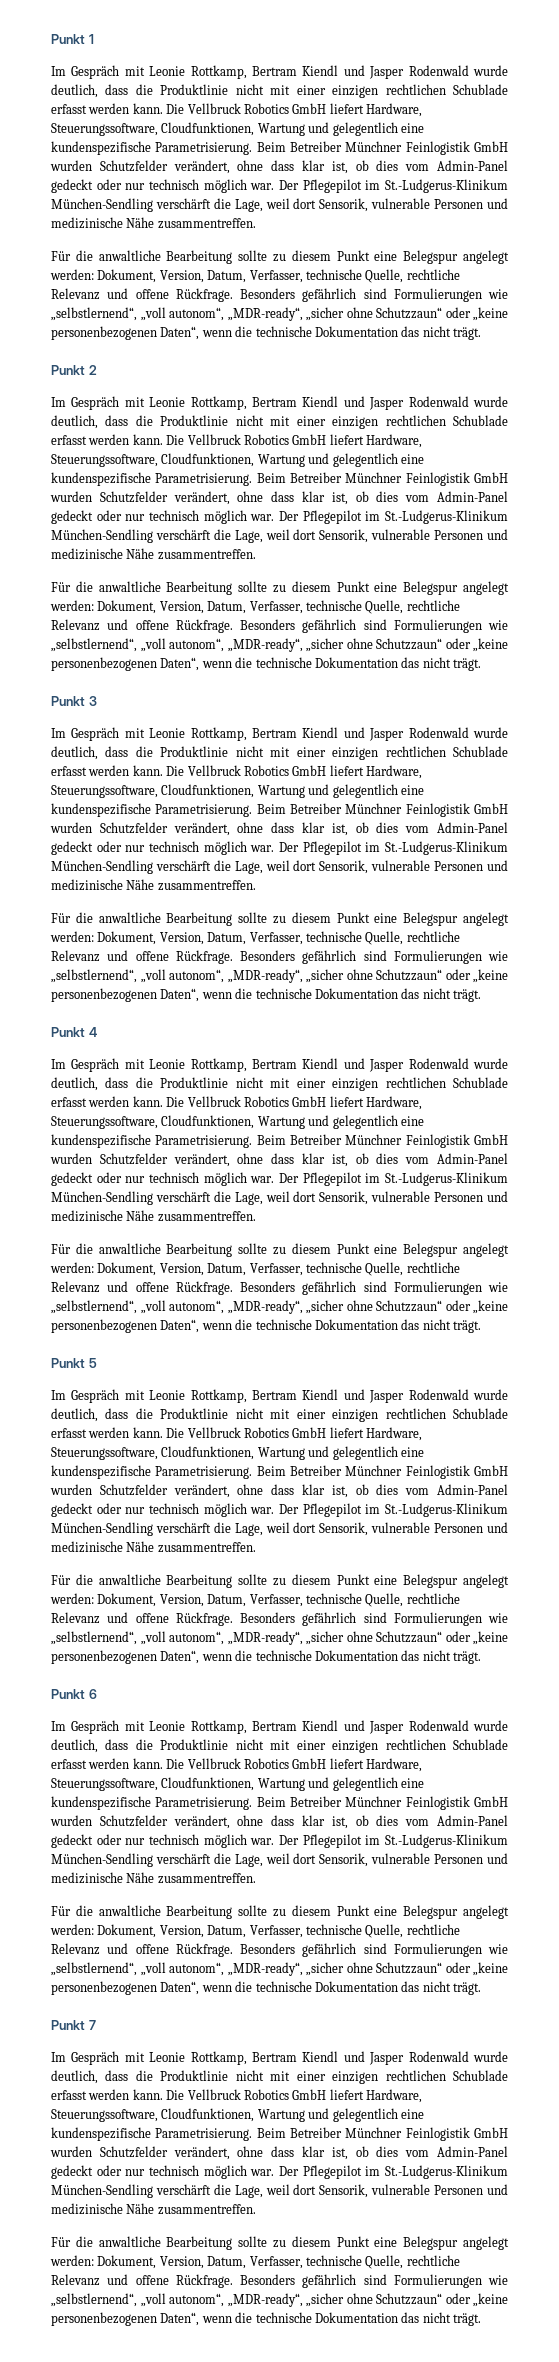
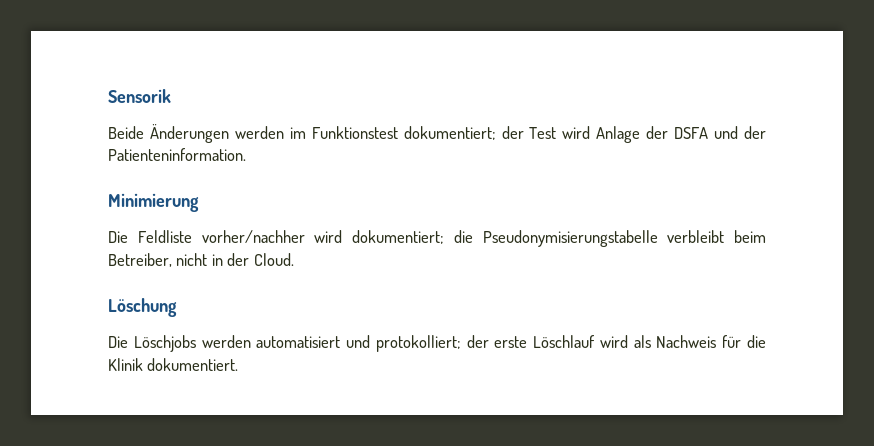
- Punkt 1
- Im Gespräch mit Leonie Rottkamp, Bertram Kiendl und Jasper Rodenwald wurde deutlich, dass die Produktlinie nicht mit einer einzigen rechtlichen Schublade erfasst werden kann. Die Vellbruck Robotics GmbH liefert Hardware, Steuerungssoftware, Cloudfunktionen, Wartung und gelegentlich eine kundenspezifische Parametrisierung. Beim Betreiber Münchner Feinlogistik GmbH wurden Schutzfelder verändert, ohne dass klar ist, ob dies vom Admin-Panel gedeckt oder nur technisch möglich war. Der Pflegepilot im St.-Ludgerus-Klinikum München-Sendling verschärft die Lage, weil dort Sensorik, vulnerable Personen und medizinische Nähe zusammentreffen.
- Für die anwaltliche Bearbeitung sollte zu diesem Punkt eine Belegspur angelegt werden: Dokument, Version, Datum, Verfasser, technische Quelle, rechtliche Relevanz und offene Rückfrage. Besonders gefährlich sind Formulierungen wie „selbstlernend“, „voll autonom“, „MDR-ready“, „sicher ohne Schutzzaun“ oder „keine personenbezogenen Daten“, wenn die technische Dokumentation das nicht trägt.
- Punkt 2
- Im Gespräch mit Leonie Rottkamp, Bertram Kiendl und Jasper Rodenwald wurde deutlich, dass die Produktlinie nicht mit einer einzigen rechtlichen Schublade erfasst werden kann. Die Vellbruck Robotics GmbH liefert Hardware, Steuerungssoftware, Cloudfunktionen, Wartung und gelegentlich eine kundenspezifische Parametrisierung. Beim Betreiber Münchner Feinlogistik GmbH wurden Schutzfelder verändert, ohne dass klar ist, ob dies vom Admin-Panel gedeckt oder nur technisch möglich war. Der Pflegepilot im St.-Ludgerus-Klinikum München-Sendling verschärft die Lage, weil dort Sensorik, vulnerable Personen und medizinische Nähe zusammentreffen.
- Für die anwaltliche Bearbeitung sollte zu diesem Punkt eine Belegspur angelegt werden: Dokument, Version, Datum, Verfasser, technische Quelle, rechtliche Relevanz und offene Rückfrage. Besonders gefährlich sind Formulierungen wie „selbstlernend“, „voll autonom“, „MDR-ready“, „sicher ohne Schutzzaun“ oder „keine personenbezogenen Daten“, wenn die technische Dokumentation das nicht trägt.
- Punkt 3
- Im Gespräch mit Leonie Rottkamp, Bertram Kiendl und Jasper Rodenwald wurde deutlich, dass die Produktlinie nicht mit einer einzigen rechtlichen Schublade erfasst werden kann. Die Vellbruck Robotics GmbH liefert Hardware, Steuerungssoftware, Cloudfunktionen, Wartung und gelegentlich eine kundenspezifische Parametrisierung. Beim Betreiber Münchner Feinlogistik GmbH wurden Schutzfelder verändert, ohne dass klar ist, ob dies vom Admin-Panel gedeckt oder nur technisch möglich war. Der Pflegepilot im St.-Ludgerus-Klinikum München-Sendling verschärft die Lage, weil dort Sensorik, vulnerable Personen und medizinische Nähe zusammentreffen.
- Für die anwaltliche Bearbeitung sollte zu diesem Punkt eine Belegspur angelegt werden: Dokument, Version, Datum, Verfasser, technische Quelle, rechtliche Relevanz und offene Rückfrage. Besonders gefährlich sind Formulierungen wie „selbstlernend“, „voll autonom“, „MDR-ready“, „sicher ohne Schutzzaun“ oder „keine personenbezogenen Daten“, wenn die technische Dokumentation das nicht trägt.
- Punkt 4
- Im Gespräch mit Leonie Rottkamp, Bertram Kiendl und Jasper Rodenwald wurde deutlich, dass die Produktlinie nicht mit einer einzigen rechtlichen Schublade erfasst werden kann. Die Vellbruck Robotics GmbH liefert Hardware, Steuerungssoftware, Cloudfunktionen, Wartung und gelegentlich eine kundenspezifische Parametrisierung. Beim Betreiber Münchner Feinlogistik GmbH wurden Schutzfelder verändert, ohne dass klar ist, ob dies vom Admin-Panel gedeckt oder nur technisch möglich war. Der Pflegepilot im St.-Ludgerus-Klinikum München-Sendling verschärft die Lage, weil dort Sensorik, vulnerable Personen und medizinische Nähe zusammentreffen.
- Für die anwaltliche Bearbeitung sollte zu diesem Punkt eine Belegspur angelegt werden: Dokument, Version, Datum, Verfasser, technische Quelle, rechtliche Relevanz und offene Rückfrage. Besonders gefährlich sind Formulierungen wie „selbstlernend“, „voll autonom“, „MDR-ready“, „sicher ohne Schutzzaun“ oder „keine personenbezogenen Daten“, wenn die technische Dokumentation das nicht trägt.
- Punkt 5
- Im Gespräch mit Leonie Rottkamp, Bertram Kiendl und Jasper Rodenwald wurde deutlich, dass die Produktlinie nicht mit einer einzigen rechtlichen Schublade erfasst werden kann. Die Vellbruck Robotics GmbH liefert Hardware, Steuerungssoftware, Cloudfunktionen, Wartung und gelegentlich eine kundenspezifische Parametrisierung. Beim Betreiber Münchner Feinlogistik GmbH wurden Schutzfelder verändert, ohne dass klar ist, ob dies vom Admin-Panel gedeckt oder nur technisch möglich war. Der Pflegepilot im St.-Ludgerus-Klinikum München-Sendling verschärft die Lage, weil dort Sensorik, vulnerable Personen und medizinische Nähe zusammentreffen.
- Für die anwaltliche Bearbeitung sollte zu diesem Punkt eine Belegspur angelegt werden: Dokument, Version, Datum, Verfasser, technische Quelle, rechtliche Relevanz und offene Rückfrage. Besonders gefährlich sind Formulierungen wie „selbstlernend“, „voll autonom“, „MDR-ready“, „sicher ohne Schutzzaun“ oder „keine personenbezogenen Daten“, wenn die technische Dokumentation das nicht trägt.
- Punkt 6
- Im Gespräch mit Leonie Rottkamp, Bertram Kiendl und Jasper Rodenwald wurde deutlich, dass die Produktlinie nicht mit einer einzigen rechtlichen Schublade erfasst werden kann. Die Vellbruck Robotics GmbH liefert Hardware, Steuerungssoftware, Cloudfunktionen, Wartung und gelegentlich eine kundenspezifische Parametrisierung. Beim Betreiber Münchner Feinlogistik GmbH wurden Schutzfelder verändert, ohne dass klar ist, ob dies vom Admin-Panel gedeckt oder nur technisch möglich war. Der Pflegepilot im St.-Ludgerus-Klinikum München-Sendling verschärft die Lage, weil dort Sensorik, vulnerable Personen und medizinische Nähe zusammentreffen.
- Für die anwaltliche Bearbeitung sollte zu diesem Punkt eine Belegspur angelegt werden: Dokument, Version, Datum, Verfasser, technische Quelle, rechtliche Relevanz und offene Rückfrage. Besonders gefährlich sind Formulierungen wie „selbstlernend“, „voll autonom“, „MDR-ready“, „sicher ohne Schutzzaun“ oder „keine personenbezogenen Daten“, wenn die technische Dokumentation das nicht trägt.
- Punkt 7
- Im Gespräch mit Leonie Rottkamp, Bertram Kiendl und Jasper Rodenwald wurde deutlich, dass die Produktlinie nicht mit einer einzigen rechtlichen Schublade erfasst werden kann. Die Vellbruck Robotics GmbH liefert Hardware, Steuerungssoftware, Cloudfunktionen, Wartung und gelegentlich eine kundenspezifische Parametrisierung. Beim Betreiber Münchner Feinlogistik GmbH wurden Schutzfelder verändert, ohne dass klar ist, ob dies vom Admin-Panel gedeckt oder nur technisch möglich war. Der Pflegepilot im St.-Ludgerus-Klinikum München-Sendling verschärft die Lage, weil dort Sensorik, vulnerable Personen und medizinische Nähe zusammentreffen.
- Für die anwaltliche Bearbeitung sollte zu diesem Punkt eine Belegspur angelegt werden: Dokument, Version, Datum, Verfasser, technische Quelle, rechtliche Relevanz und offene Rückfrage. Besonders gefährlich sind Formulierungen wie „selbstlernend“, „voll autonom“, „MDR-ready“, „sicher ohne Schutzzaun“ oder „keine personenbezogenen Daten“, wenn die technische Dokumentation das nicht trägt.
+ Sensorik
+ Beide Änderungen werden im Funktionstest dokumentiert; der Test wird Anlage der DSFA und der Patienteninformation.
+ Minimierung
+ Die Feldliste vorher/nachher wird dokumentiert; die Pseudonymisierungstabelle verbleibt beim Betreiber, nicht in der Cloud.
+ Löschung
+ Die Löschjobs werden automatisiert und protokolliert; der erste Löschlauf wird als Nachweis für die Klinik dokumentiert.

